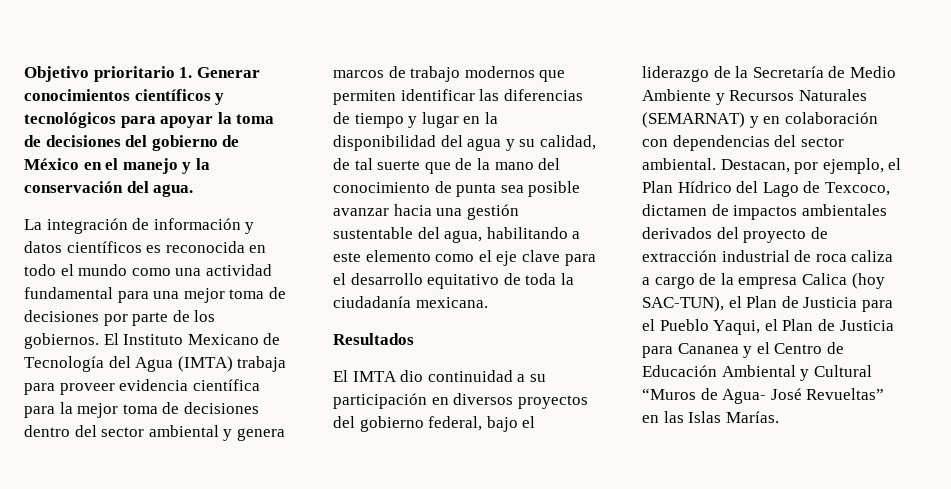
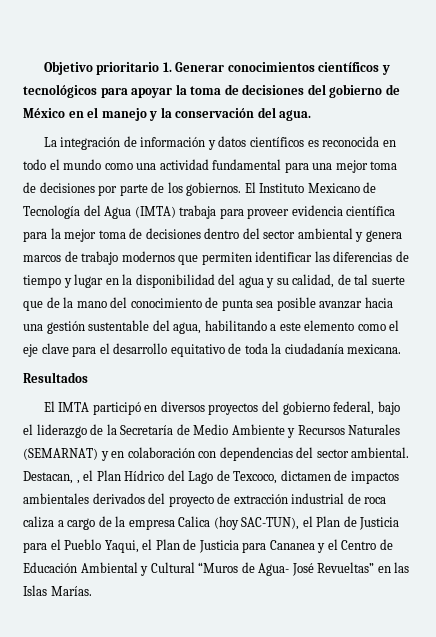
- El IMTA dio continuidad a su participación en diversos proyectos del gobierno federal, bajo el liderazgo de la Secretaría de Medio Ambiente y Recursos Naturales (SEMARNAT) y en colaboración con dependencias del sector ambiental.
+ El IMTA participó en diversos proyectos del gobierno federal, bajo el liderazgo de la Secretaría de Medio Ambiente y Recursos Naturales (SEMARNAT) y en colaboración con dependencias del sector ambiental.
- Destacan, por ejemplo, el Plan Hídrico del Lago de Texcoco, dictamen de impactos ambientales derivados del proyecto de extracción industrial de roca caliza a cargo de la empresa Calica (hoy SAC-TUN), el Plan de Justicia para el Pueblo Yaqui, el Plan de Justicia para Cananea y el Centro de Educación Ambiental y Cultural “Muros de Agua- José Revueltas” en las Islas Marías.
+ Destacan, , el Plan Hídrico del Lago de Texcoco, dictamen de impactos ambientales derivados del proyecto de extracción industrial de roca caliza a cargo de la empresa Calica (hoy SAC-TUN), el Plan de Justicia para el Pueblo Yaqui, el Plan de Justicia para Cananea y el Centro de Educación Ambiental y Cultural “Muros de Agua- José Revueltas” en las Islas Marías.

